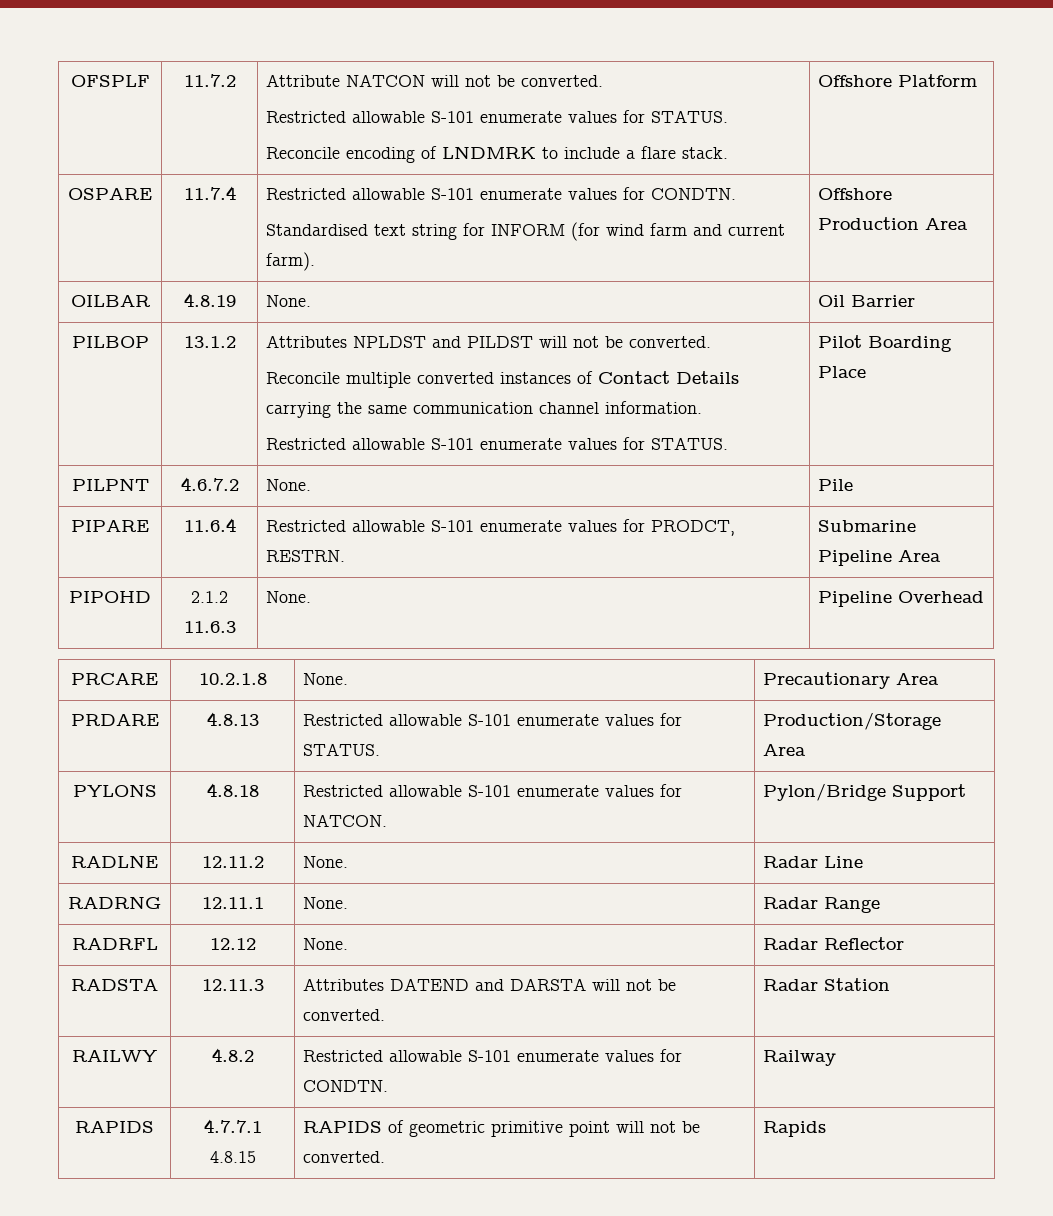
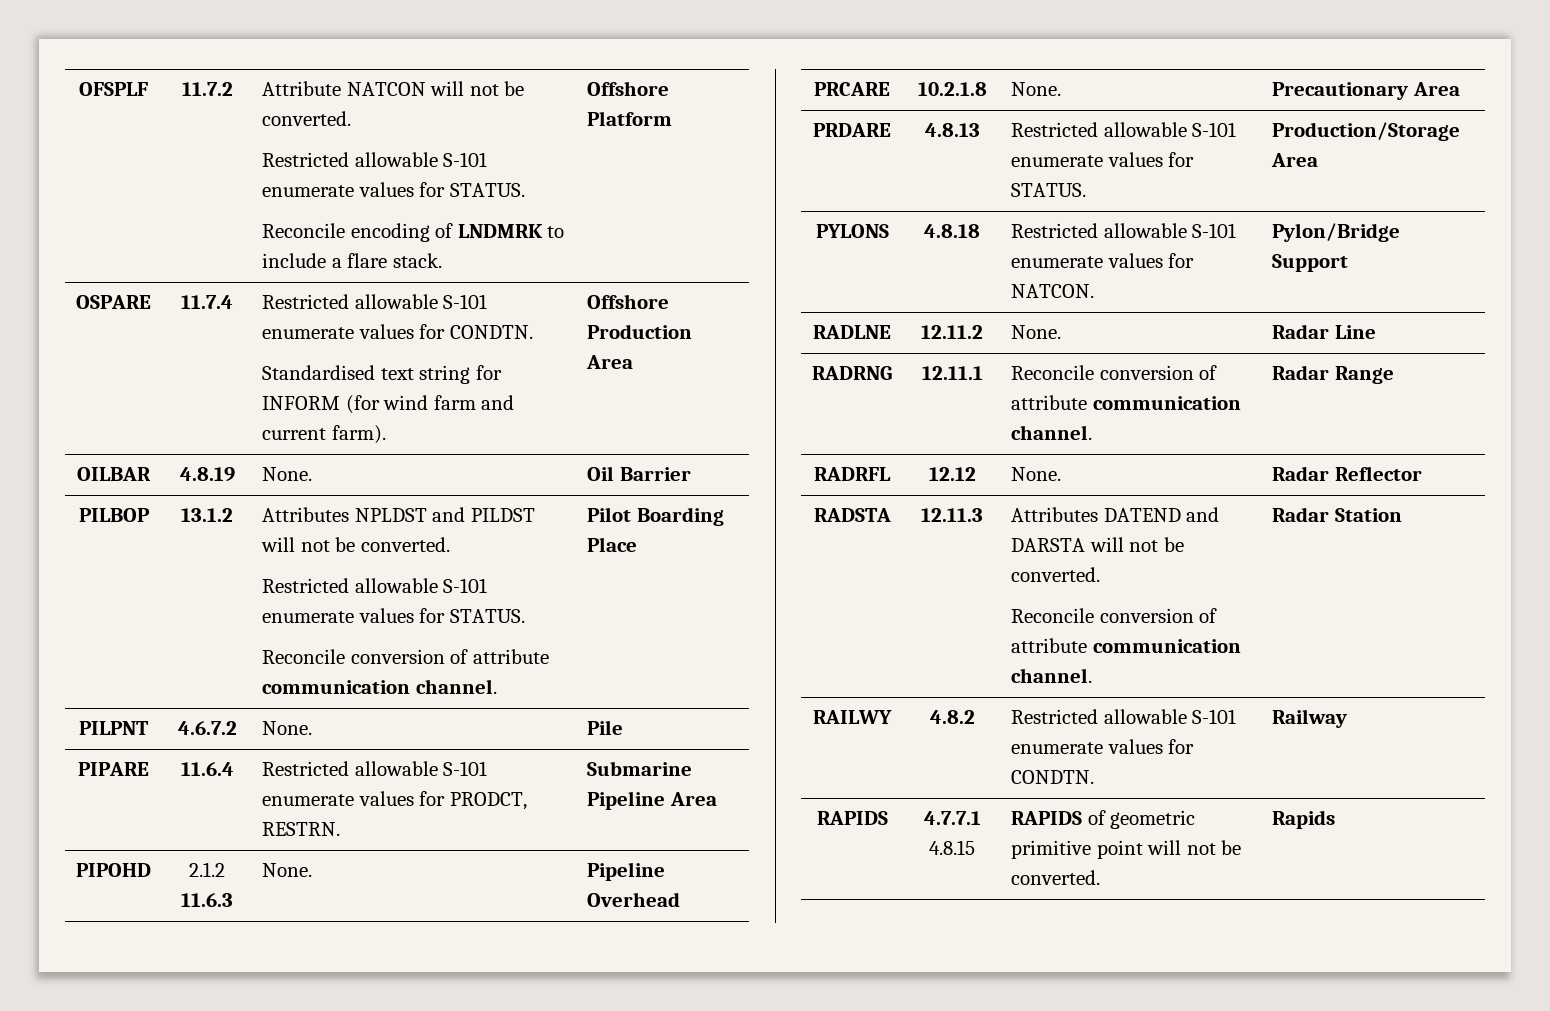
  PILBOP | 13.1.2 | Attributes NPLDST and PILDST will not be converted.
- Reconcile multiple converted instances of Contact Details carrying the same communication channel information.
- Restricted allowable S-101 enumerate values for STATUS. | Pilot Boarding Place
+ Restricted allowable S-101 enumerate values for STATUS.
+ Reconcile conversion of attribute communication channel. | Pilot Boarding Place
- RADRNG | 12.11.1 | None. | Radar Range
+ RADRNG | 12.11.1 | Reconcile conversion of attribute communication channel. | Radar Range
- RADSTA | 12.11.3 | Attributes DATEND and DARSTA will not be converted. | Radar Station
+ RADSTA | 12.11.3 | Attributes DATEND and DARSTA will not be converted.
+ Reconcile conversion of attribute communication channel. | Radar Station

